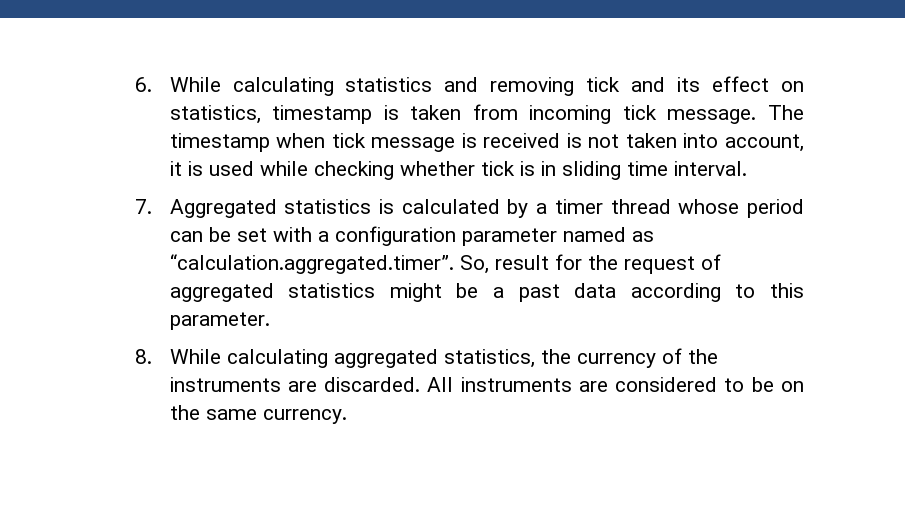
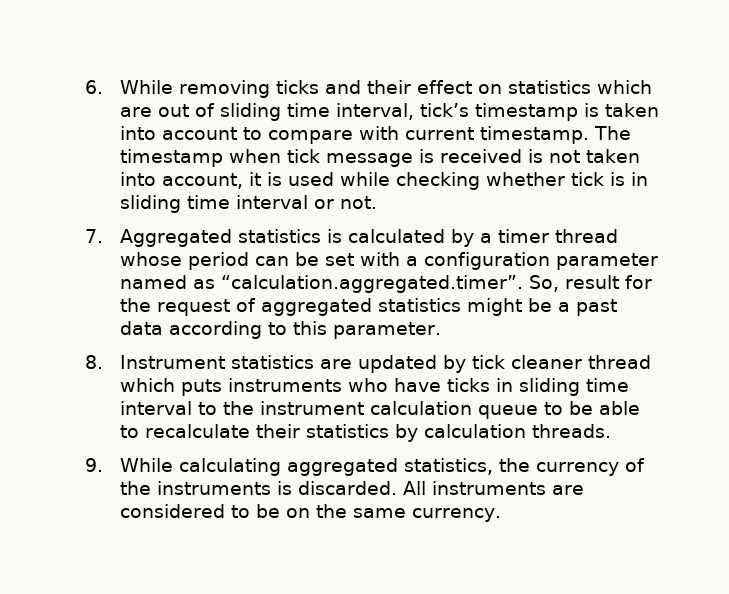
- 6. While calculating statistics and removing tick and its effect on statistics, timestamp is taken from incoming tick message.
+ 6. While removing ticks and their effect on statistics which are out of sliding time interval, tick’s timestamp is taken into account to compare with current timestamp.
- The timestamp when tick message is received is not taken into account, it is used while checking whether tick is in sliding time interval.
+ The timestamp when tick message is received is not taken into account, it is used while checking whether tick is in sliding time interval or not.
- 8. While calculating aggregated statistics, the currency of the instruments are discarded.
+ 8. Instrument statistics are updated by tick cleaner thread which puts instruments who have ticks in sliding time interval to the instrument calculation queue to be able to recalculate their statistics by calculation threads.
+ 9. While calculating aggregated statistics, the currency of the instruments is discarded.

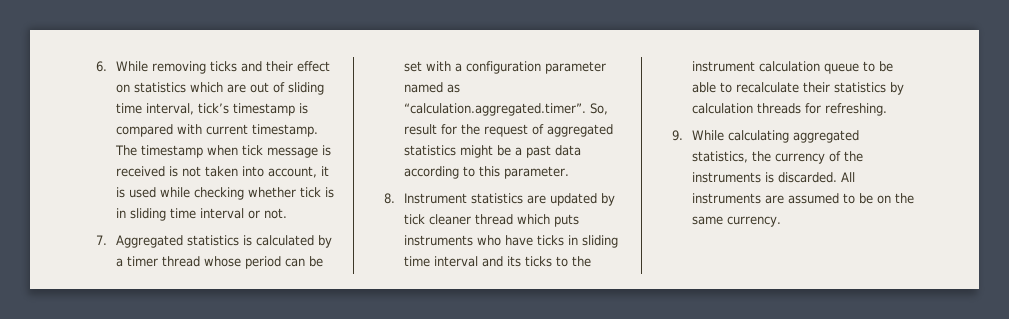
- 6. While removing ticks and their effect on statistics which are out of sliding time interval, tick’s timestamp is taken into account to compare with current timestamp.
+ 6. While removing ticks and their effect on statistics which are out of sliding time interval, tick’s timestamp is compared with current timestamp.
- 8. Instrument statistics are updated by tick cleaner thread which puts instruments who have ticks in sliding time interval to the instrument calculation queue to be able to recalculate their statistics by calculation threads.
+ 8. Instrument statistics are updated by tick cleaner thread which puts instruments who have ticks in sliding time interval and its ticks to the instrument calculation queue to be able to recalculate their statistics by calculation threads for refreshing.
- All instruments are considered to be on the same currency.
+ All instruments are assumed to be on the same currency.

